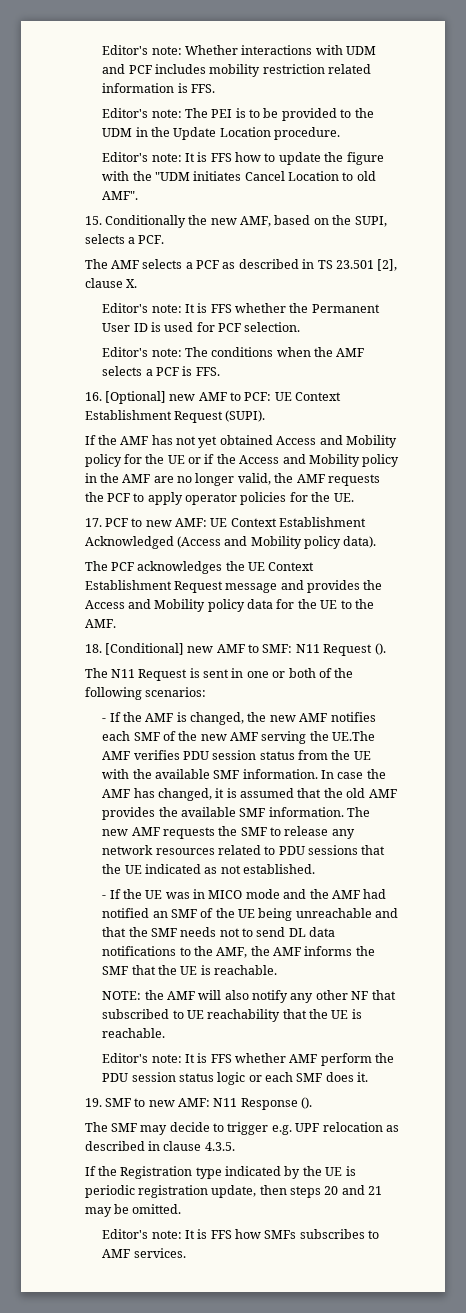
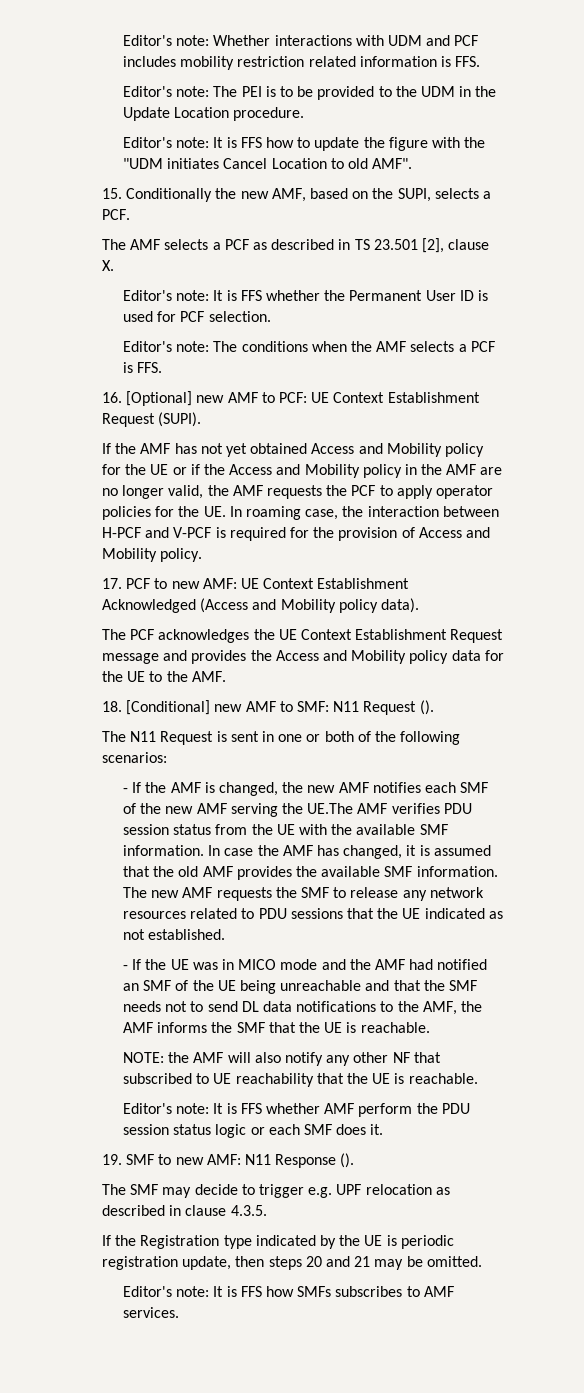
- If the AMF has not yet obtained Access and Mobility policy for the UE or if the Access and Mobility policy in the AMF are no longer valid, the AMF requests the PCF to apply operator policies for the UE.
+ If the AMF has not yet obtained Access and Mobility policy for the UE or if the Access and Mobility policy in the AMF are no longer valid, the AMF requests the PCF to apply operator policies for the UE. In roaming case, the interaction between H-PCF and V-PCF is required for the provision of Access and Mobility policy.

